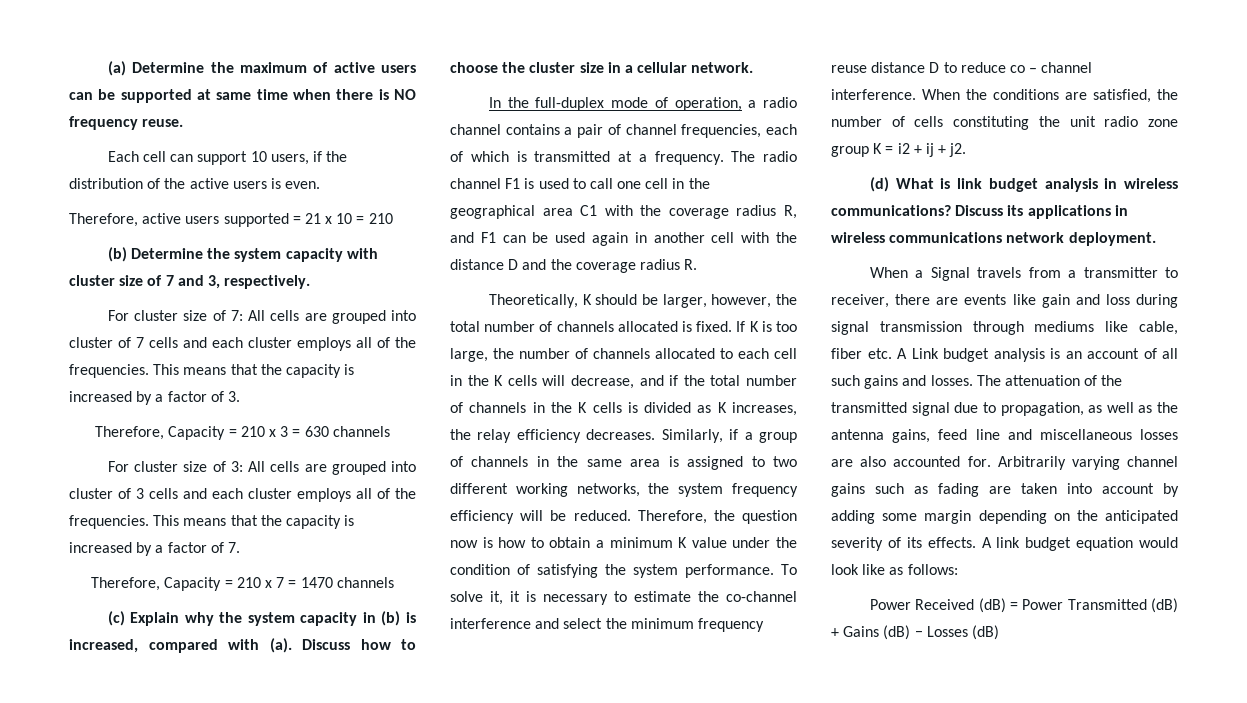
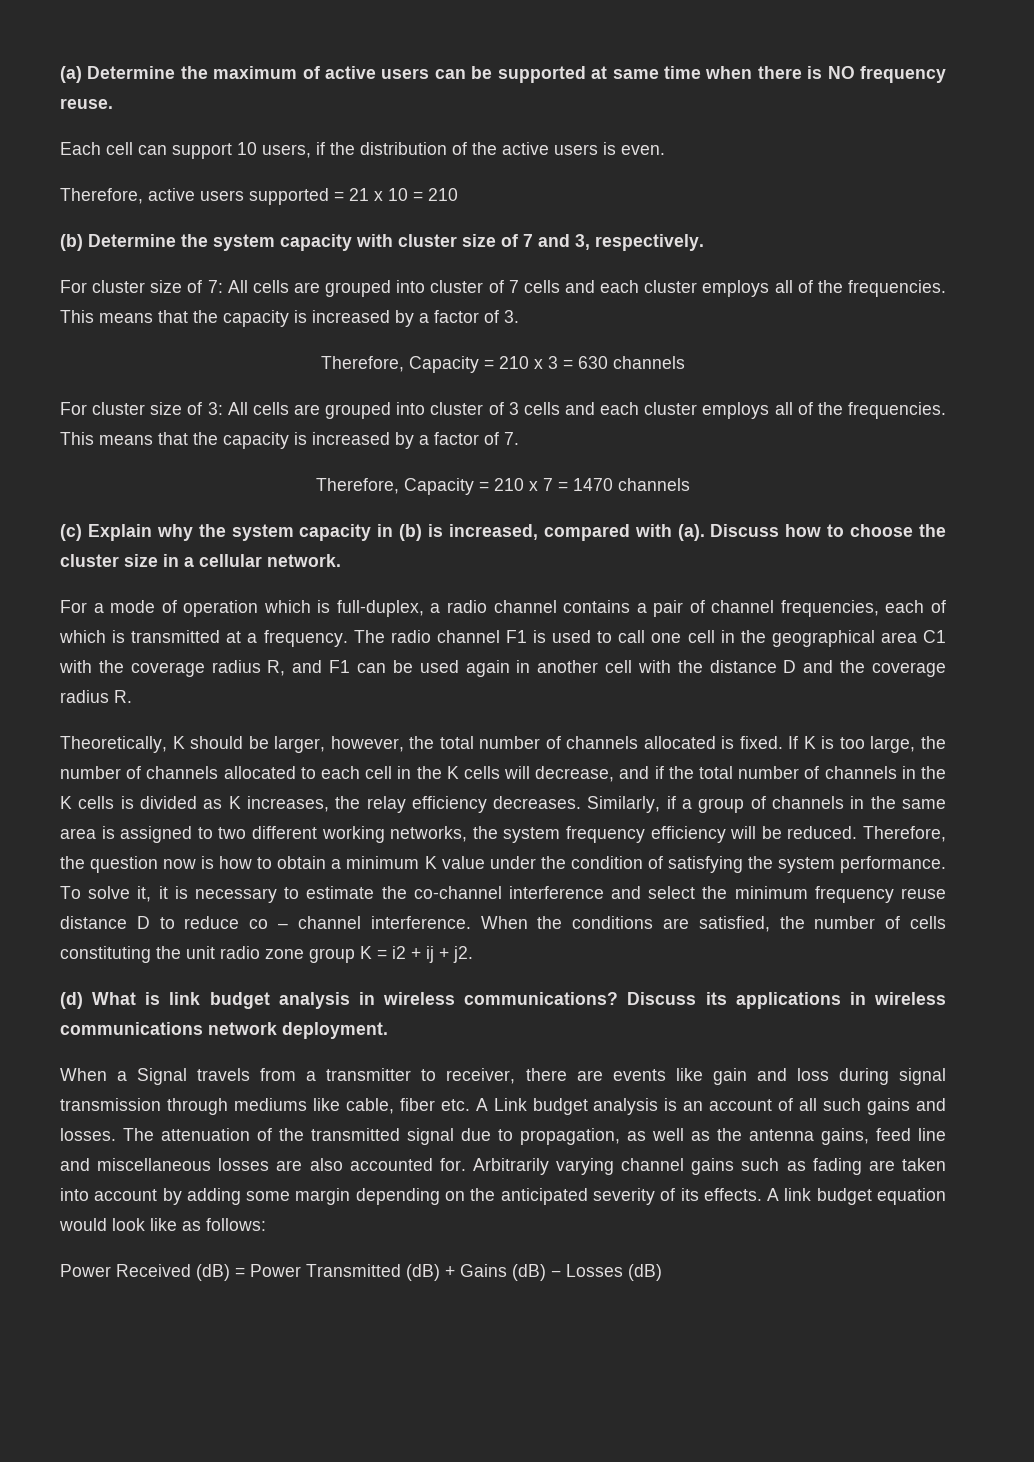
- In the full-duplex mode of operation, a radio channel contains a pair of channel frequencies, each of which is transmitted at a frequency.
+ For a mode of operation which is full-duplex, a radio channel contains a pair of channel frequencies, each of which is transmitted at a frequency.

